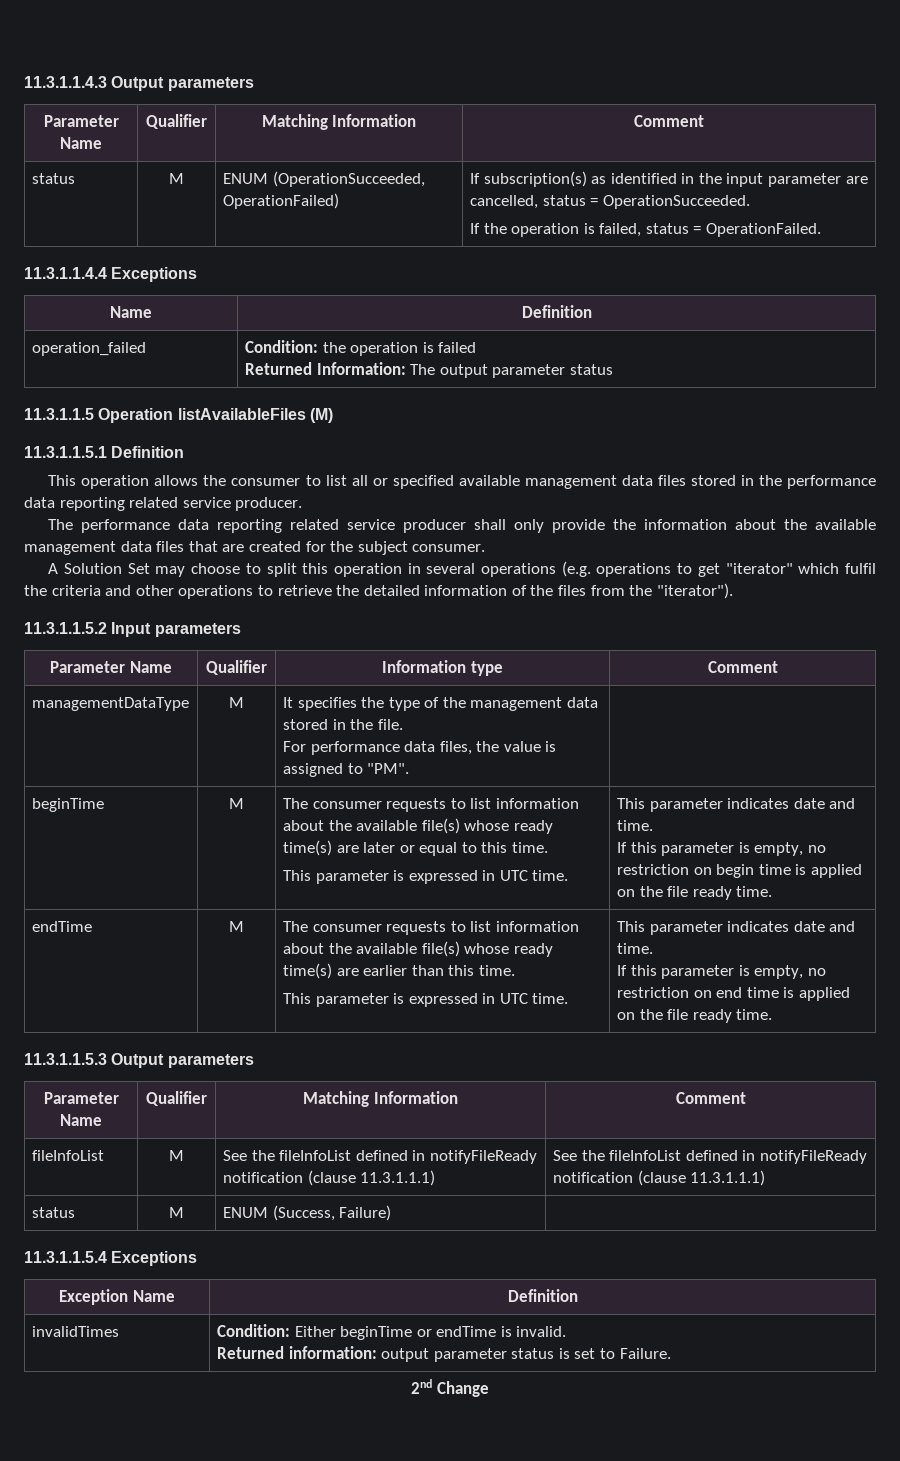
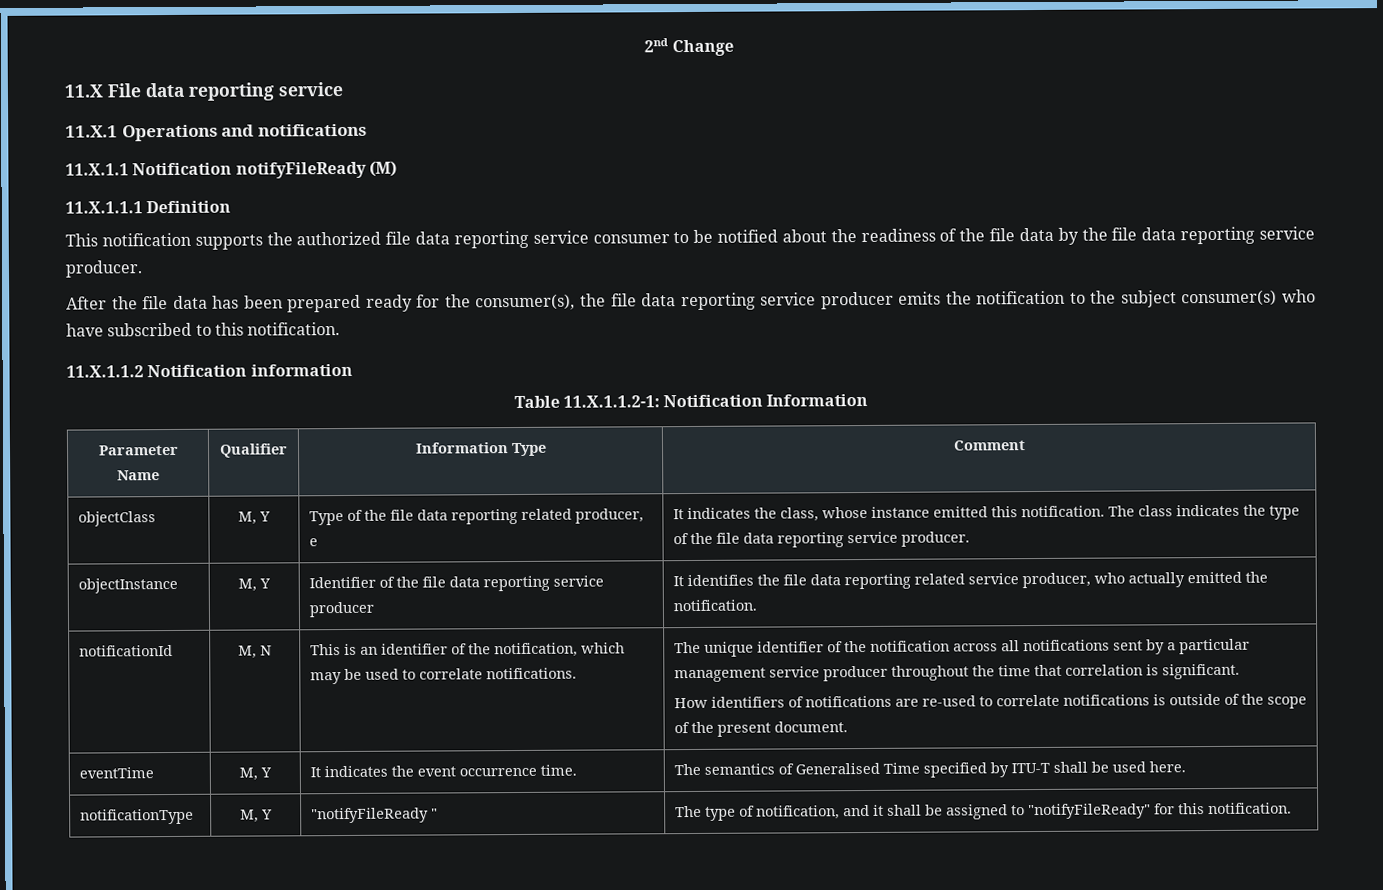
- 11.3.1.1.4.3 Output parameters
- Parameter Name | Qualifier | Matching Information | Comment
- status | M | ENUM (OperationSucceeded, OperationFailed) | If subscription(s) as identified in the input parameter are cancelled, status = OperationSucceeded.
- If the operation is failed, status = OperationFailed.
- 11.3.1.1.4.4 Exceptions
- Name | Definition
- operation_failed | Condition: the operation is failed
- Returned Information: The output parameter status
- 11.3.1.1.5 Operation listAvailableFiles (M)
+ 2nd Change
+ 11.X File data reporting service
+ 11.X.1 Operations and notifications
+ 11.X.1.1 Notification notifyFileReady (M)
- 11.3.1.1.5.1 Definition
+ 11.X.1.1.1 Definition
- This operation allows the consumer to list all or specified available management data files stored in the performance data reporting related service producer.
- The performance data reporting related service producer shall only provide the information about the available management data files that are created for the subject consumer.
- A Solution Set may choose to split this operation in several operations (e.g. operations to get "iterator" which fulfil the criteria and other operations to retrieve the detailed information of the files from the "iterator").
- 11.3.1.1.5.2 Input parameters
+ This notification supports the authorized file data reporting service consumer to be notified about the readiness of the file data by the file data reporting service producer.
+ After the file data has been prepared ready for the consumer(s), the file data reporting service producer emits the notification to the subject consumer(s) who have subscribed to this notification.
+ 11.X.1.1.2 Notification information
+ Table 11.X.1.1.2-1: Notification Information
- Parameter Name | Qualifier | Information type | Comment
- managementDataType | M | It specifies the type of the management data stored in the file.
- For performance data files, the value is assigned to "PM". |
- beginTime | M | The consumer requests to list information about the available file(s) whose ready time(s) are later or equal to this time.
- This parameter is expressed in UTC time. | This parameter indicates date and time.
- If this parameter is empty, no restriction on begin time is applied on the file ready time.
- endTime | M | The consumer requests to list information about the available file(s) whose ready time(s) are earlier than this time.
- This parameter is expressed in UTC time. | This parameter indicates date and time.
- If this parameter is empty, no restriction on end time is applied on the file ready time.
- 11.3.1.1.5.3 Output parameters
- Parameter Name | Qualifier | Matching Information | Comment
- fileInfoList | M | See the fileInfoList defined in notifyFileReady notification (clause 11.3.1.1.1) | See the fileInfoList defined in notifyFileReady notification (clause 11.3.1.1.1)
- status | M | ENUM (Success, Failure) |
- 11.3.1.1.5.4 Exceptions
- Exception Name | Definition
- invalidTimes | Condition: Either beginTime or endTime is invalid.
- Returned information: output parameter status is set to Failure.
- 2nd Change
+ Parameter Name | Qualifier | Information Type | Comment
+ objectClass | M, Y | Type of the file data reporting related producer, e | It indicates the class, whose instance emitted this notification. The class indicates the type of the file data reporting service producer.
+ objectInstance | M, Y | Identifier of the file data reporting service producer | It identifies the file data reporting related service producer, who actually emitted the notification.
+ notificationId | M, N | This is an identifier of the notification, which may be used to correlate notifications. | The unique identifier of the notification across all notifications sent by a particular management service producer throughout the time that correlation is significant.
+ How identifiers of notifications are re-used to correlate notifications is outside of the scope of the present document.
+ eventTime | M, Y | It indicates the event occurrence time. | The semantics of Generalised Time specified by ITU-T shall be used here.
+ notificationType | M, Y | "notifyFileReady " | The type of notification, and it shall be assigned to "notifyFileReady" for this notification.

